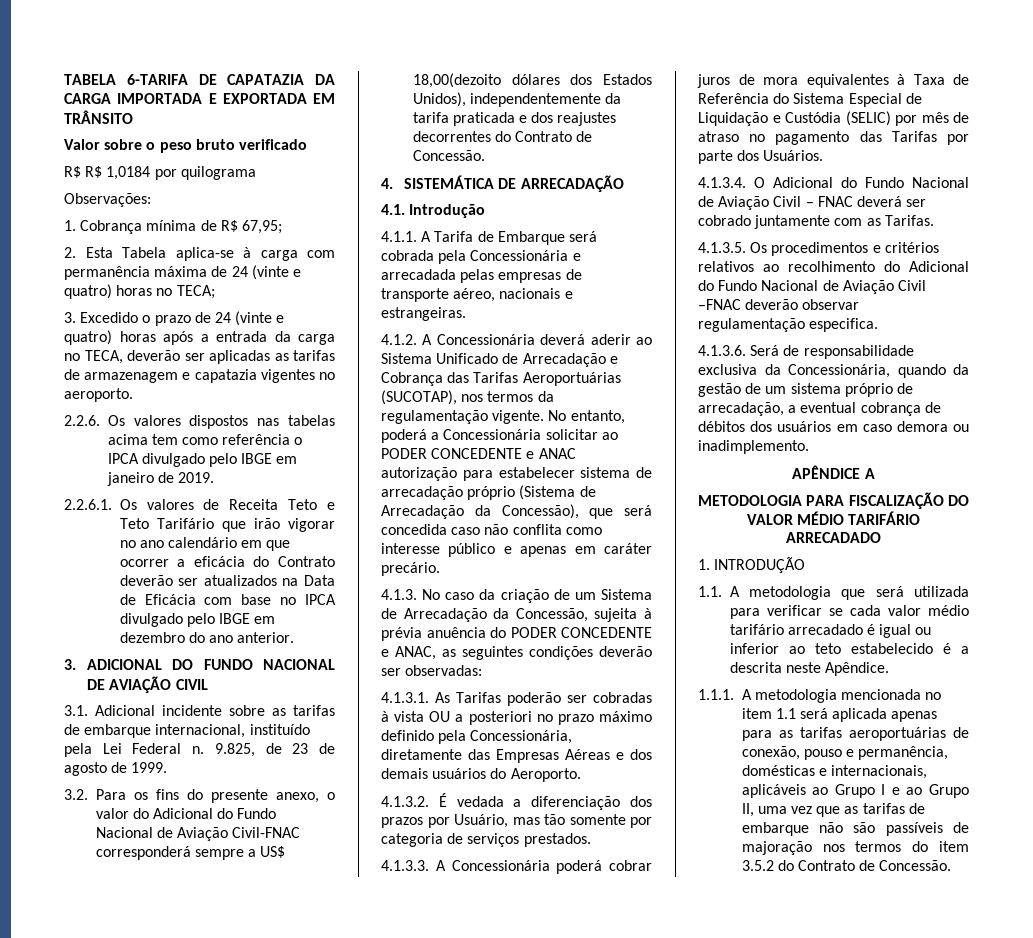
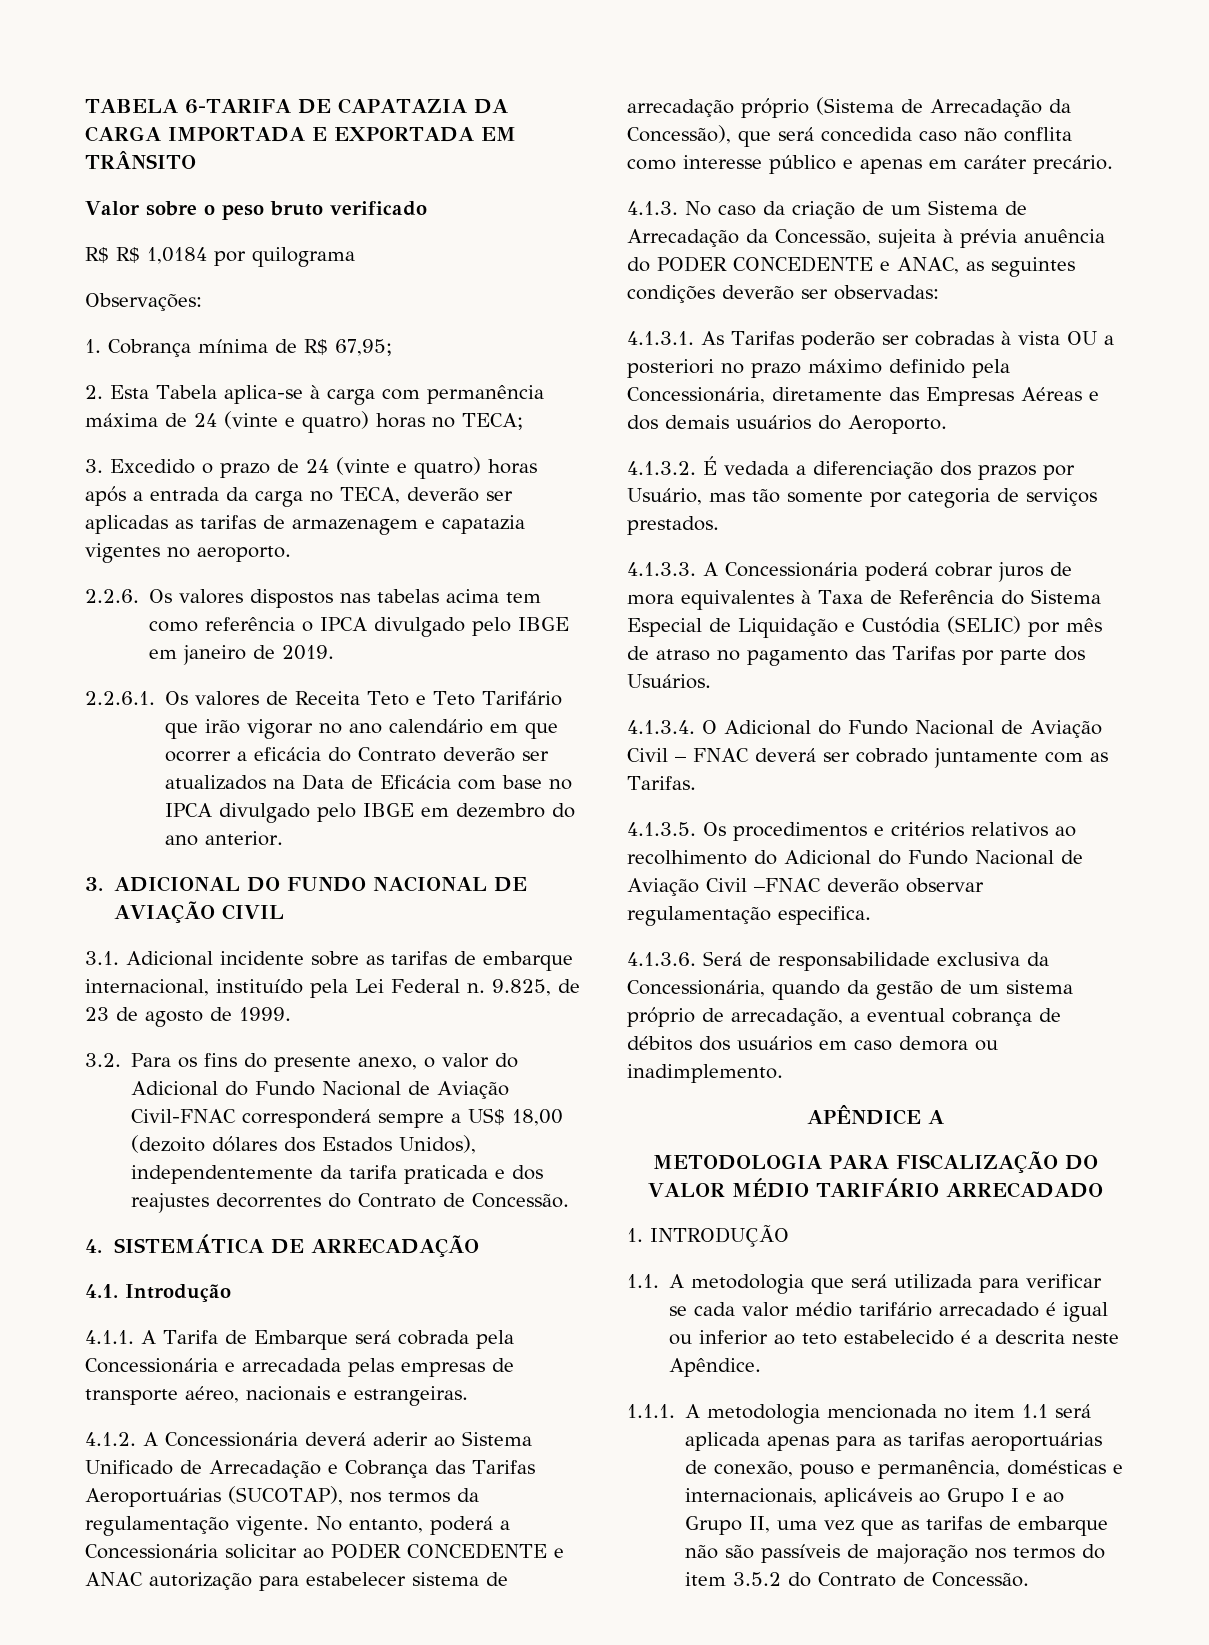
- 3.2. Para os fins do presente anexo, o valor do Adicional do Fundo Nacional de Aviação Civil-FNAC corresponderá sempre a US$ 18,00(dezoito dólares dos Estados Unidos), independentemente da tarifa praticada e dos reajustes decorrentes do Contrato de Concessão.
+ 3.2. Para os fins do presente anexo, o valor do Adicional do Fundo Nacional de Aviação Civil-FNAC corresponderá sempre a US$ 18,00 (dezoito dólares dos Estados Unidos), independentemente da tarifa praticada e dos reajustes decorrentes do Contrato de Concessão.

